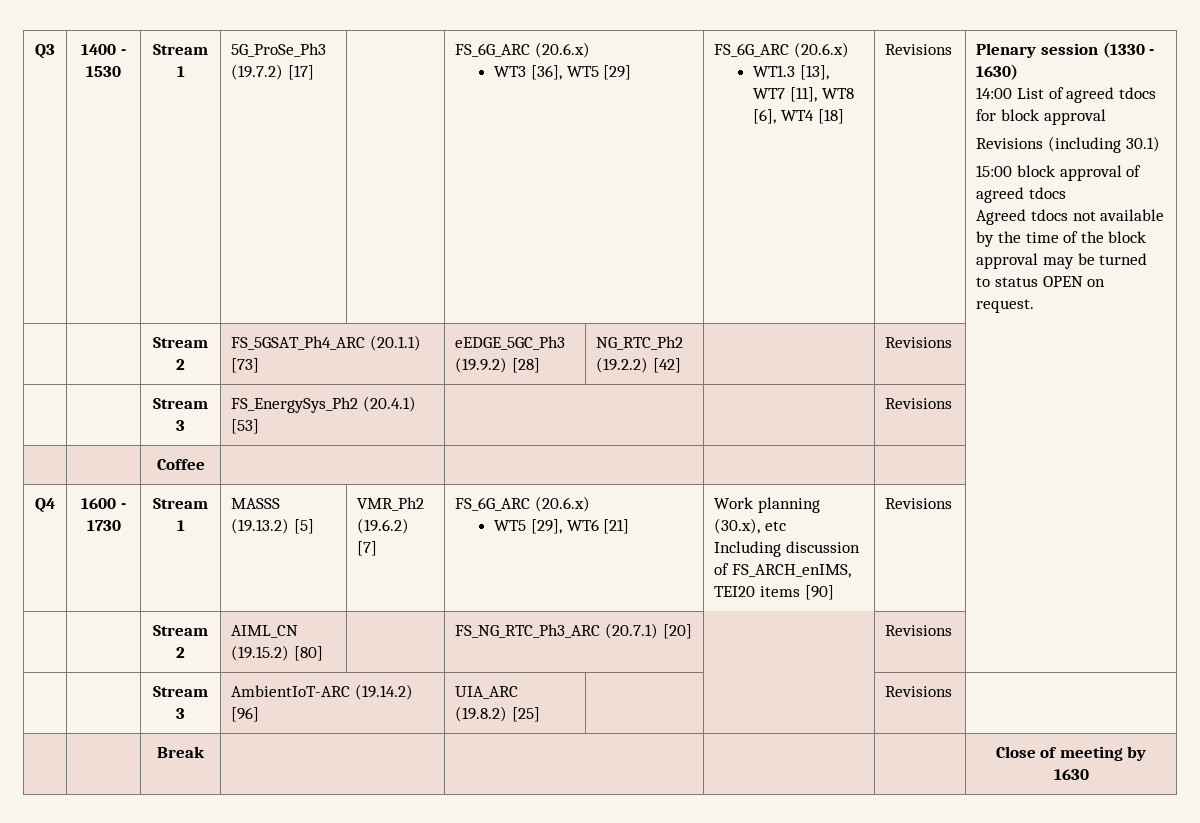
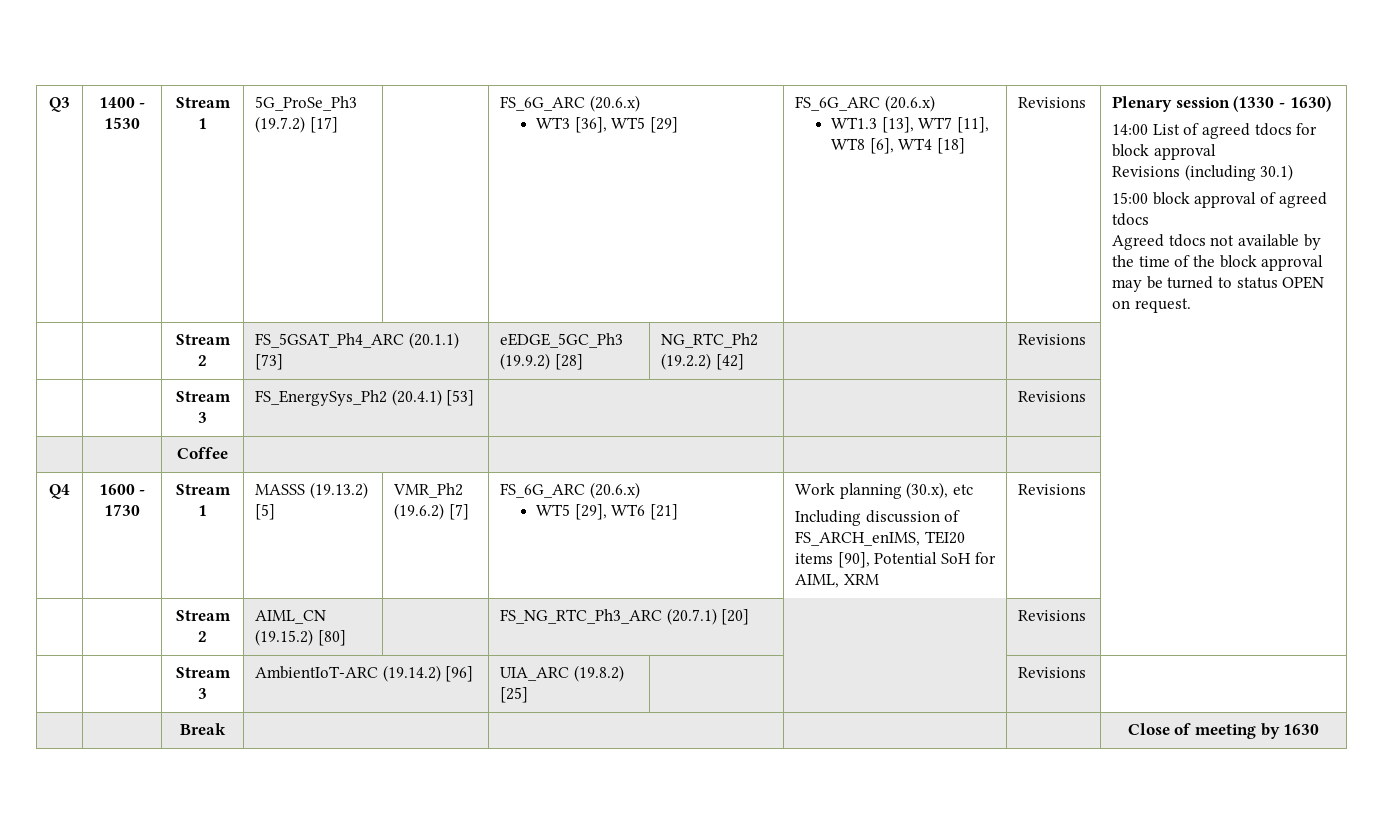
  Q4 | 1600 - 1730 | Stream 1 | MASSS (19.13.2) [5] | VMR_Ph2 (19.6.2) [7] | FS_6G_ARC (20.6.x)
  WT5 [29], WT6 [21] | Work planning (30.x), etc
- Including discussion of FS_ARCH_enIMS, TEI20 items [90] | Revisions |
+ Including discussion of FS_ARCH_enIMS, TEI20 items [90], Potential SoH for AIML, XRM | Revisions |

